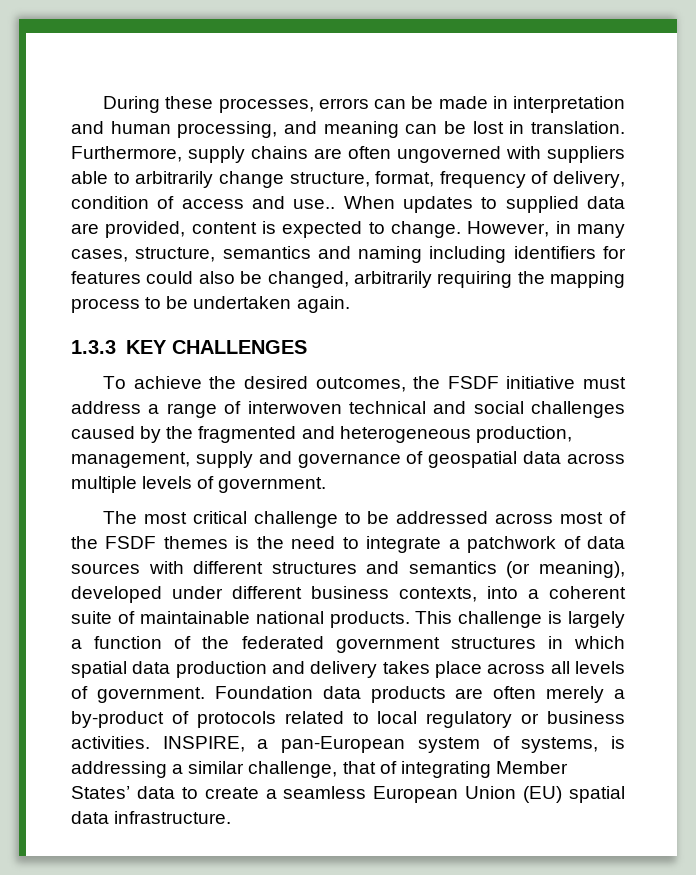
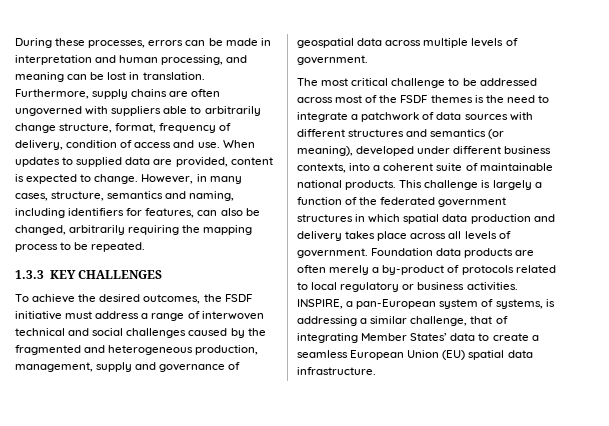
- Furthermore, supply chains are often ungoverned with suppliers able to arbitrarily change structure, format, frequency of delivery, condition of access and use..
+ Furthermore, supply chains are often ungoverned with suppliers able to arbitrarily change structure, format, frequency of delivery, condition of access and use.
- However, in many cases, structure, semantics and naming including identifiers for features could also be changed, arbitrarily requiring the mapping process to be undertaken again.
+ However, in many cases, structure, semantics and naming, including identifiers for features, can also be changed, arbitrarily requiring the mapping process to be repeated.

